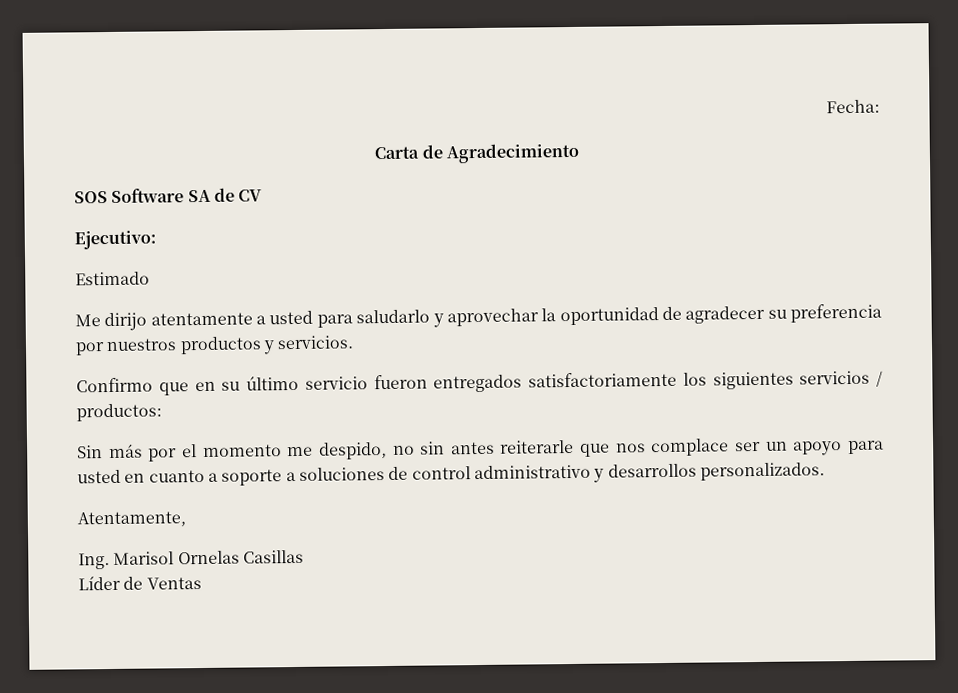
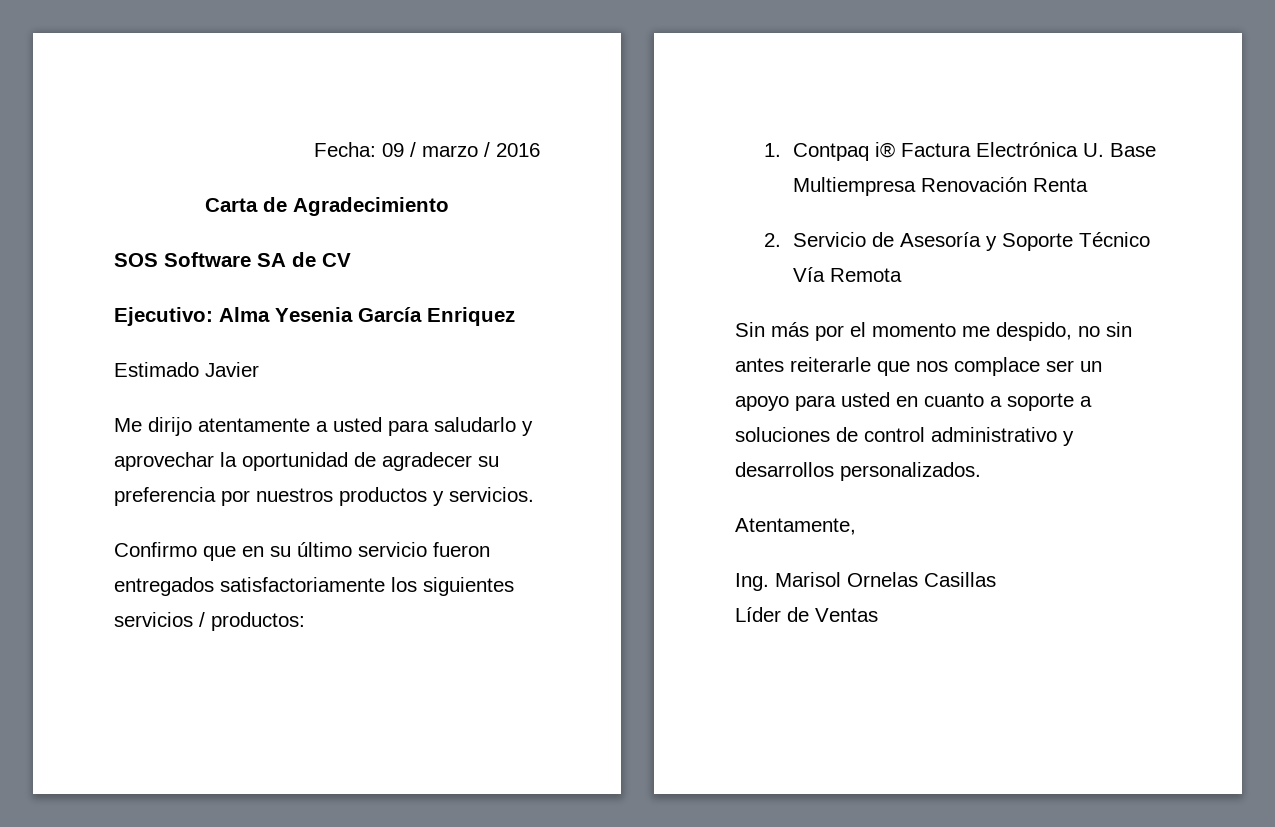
- Fecha:
+ Fecha: 09 / marzo / 2016
- Ejecutivo:
+ Ejecutivo: Alma Yesenia García Enriquez
- Estimado
+ Estimado Javier
+ 1. Contpaq i® Factura Electrónica U. Base Multiempresa Renovación Renta
+ 2. Servicio de Asesoría y Soporte Técnico Vía Remota

